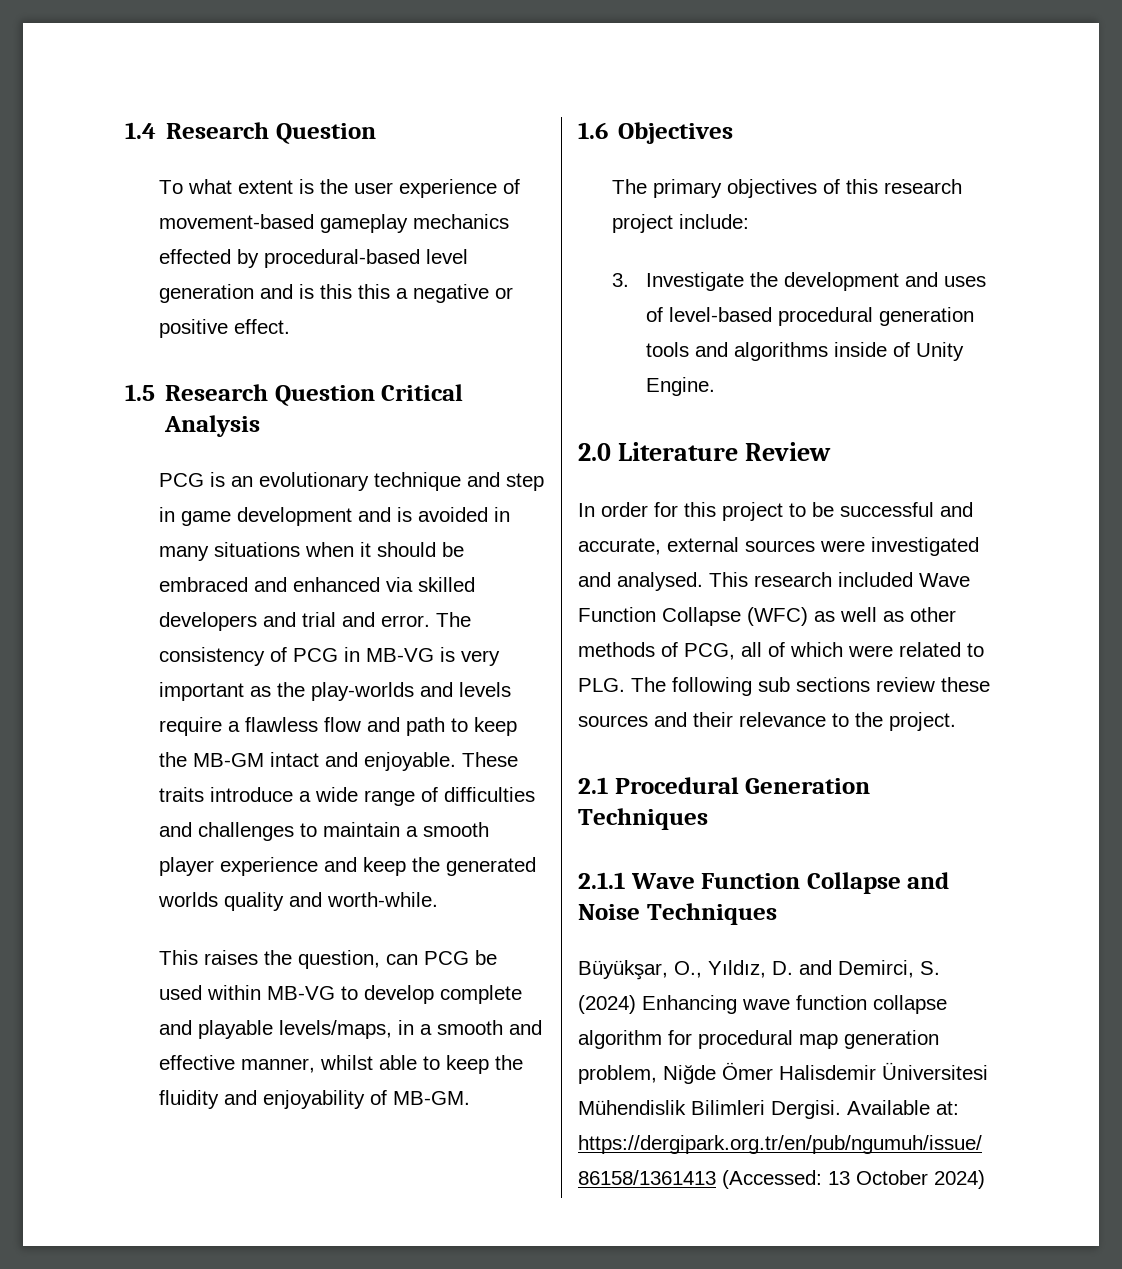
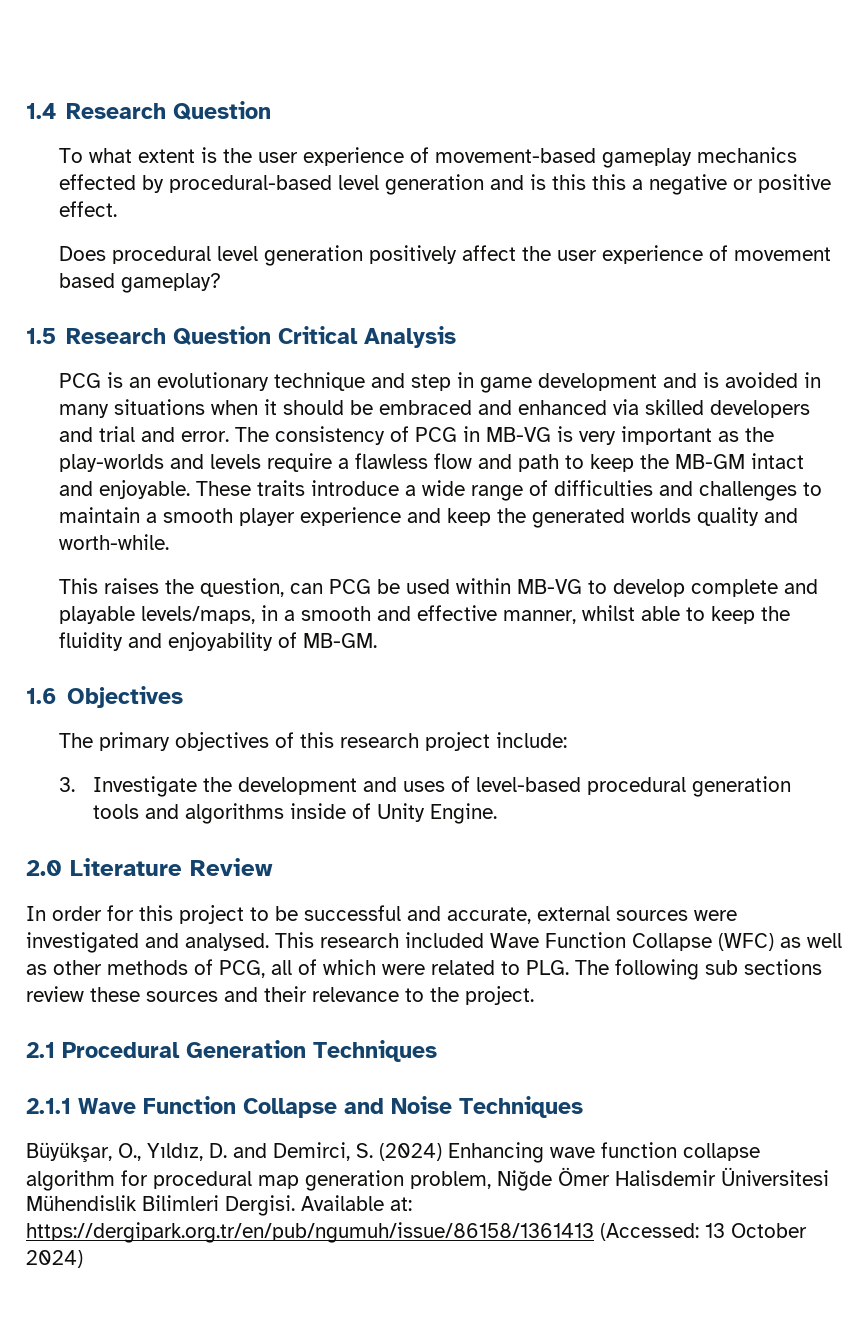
+ Does procedural level generation positively affect the user experience of movement based gameplay?

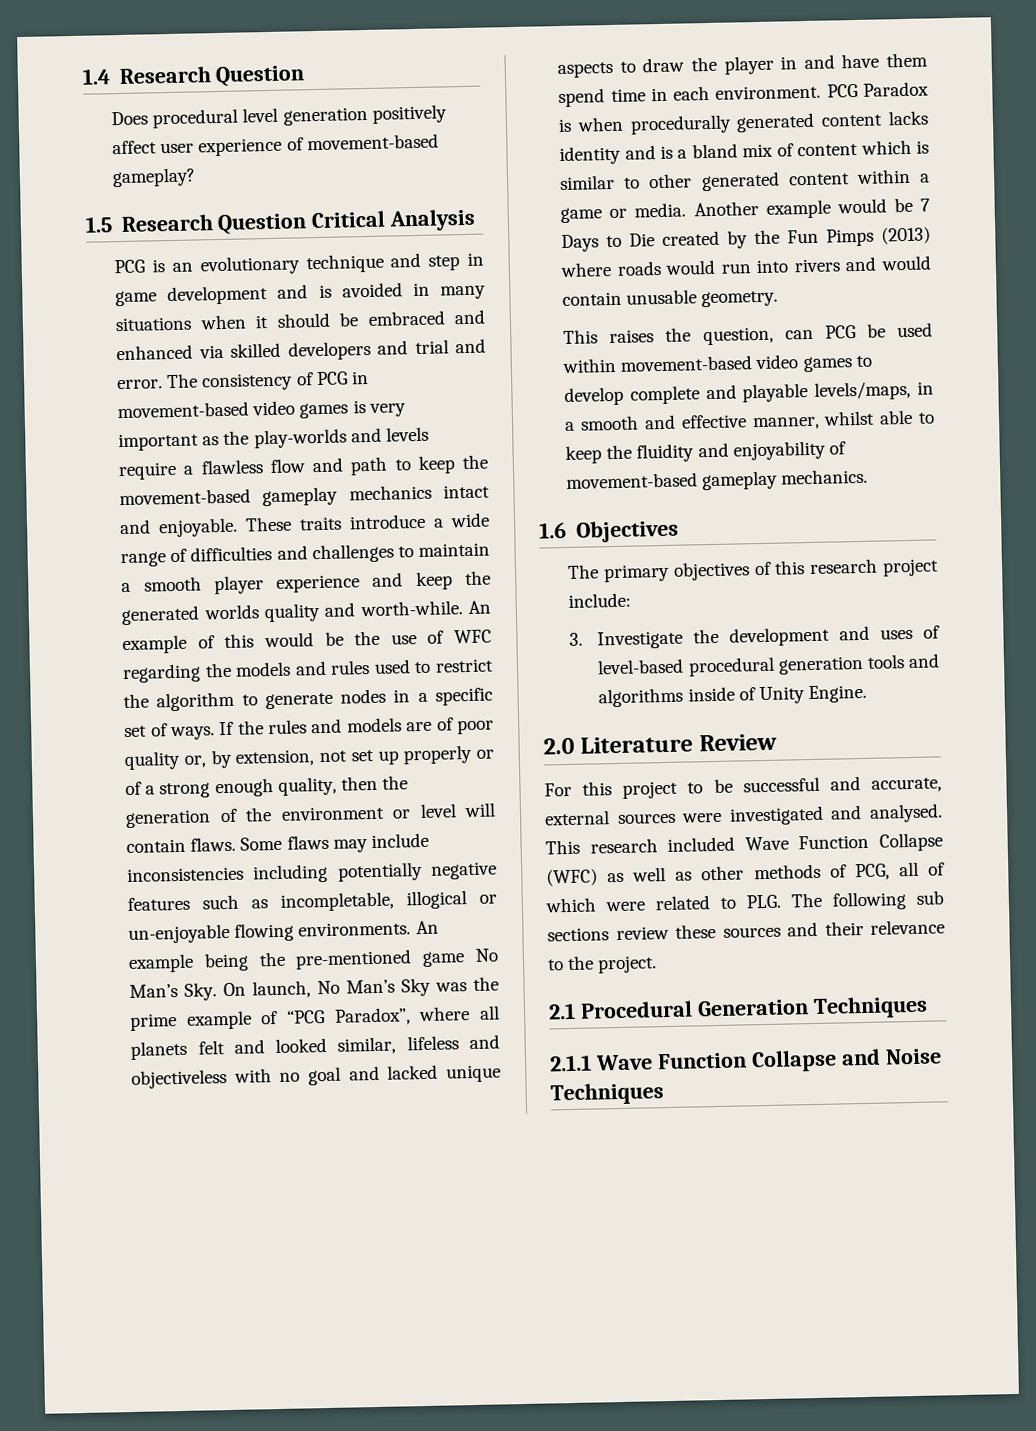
- To what extent is the user experience of movement-based gameplay mechanics effected by procedural-based level generation and is this this a negative or positive effect.
- Does procedural level generation positively affect the user experience of movement based gameplay?
+ Does procedural level generation positively affect user experience of movement-based gameplay?
- The consistency of PCG in MB-VG is very important as the play-worlds and levels require a flawless flow and path to keep the MB-GM intact and enjoyable.
+ The consistency of PCG in movement-based video games is very important as the play-worlds and levels require a flawless flow and path to keep the movement-based gameplay mechanics intact and enjoyable.
+ An example of this would be the use of WFC regarding the models and rules used to restrict the algorithm to generate nodes in a specific set of ways. If the rules and models are of poor quality or, by extension, not set up properly or of a strong enough quality, then the generation of the environment or level will contain flaws. Some flaws may include inconsistencies including potentially negative features such as incompletable, illogical or un-enjoyable flowing environments. An example being the pre-mentioned game No Man’s Sky. On launch, No Man’s Sky was the prime example of “PCG Paradox”, where all planets felt and looked similar, lifeless and objectiveless with no goal and lacked unique aspects to draw the player in and have them spend time in each environment. PCG Paradox is when procedurally generated content lacks identity and is a bland mix of content which is similar to other generated content within a game or media. Another example would be 7 Days to Die created by the Fun Pimps (2013) where roads would run into rivers and would contain unusable geometry.
- This raises the question, can PCG be used within MB-VG to develop complete and playable levels/maps, in a smooth and effective manner, whilst able to keep the fluidity and enjoyability of MB-GM.
+ This raises the question, can PCG be used within movement-based video games to develop complete and playable levels/maps, in a smooth and effective manner, whilst able to keep the fluidity and enjoyability of movement-based gameplay mechanics.
- In order for this project to be successful and accurate, external sources were investigated and analysed.
+ For this project to be successful and accurate, external sources were investigated and analysed.
- Büyükşar, O., Yıldız, D. and Demirci, S. (2024) Enhancing wave function collapse algorithm for procedural map generation problem, Niğde Ömer Halisdemir Üniversitesi Mühendislik Bilimleri Dergisi. Available at: https://dergipark.org.tr/en/pub/ngumuh/issue/86158/1361413 (Accessed: 13 October 2024)

